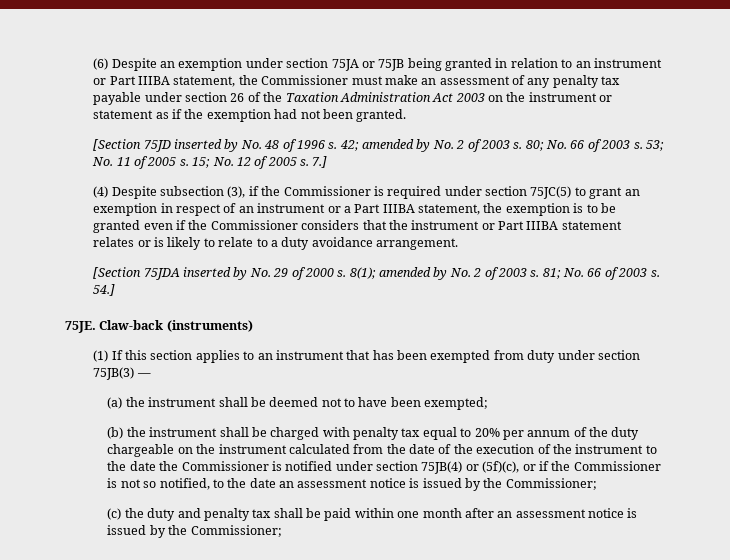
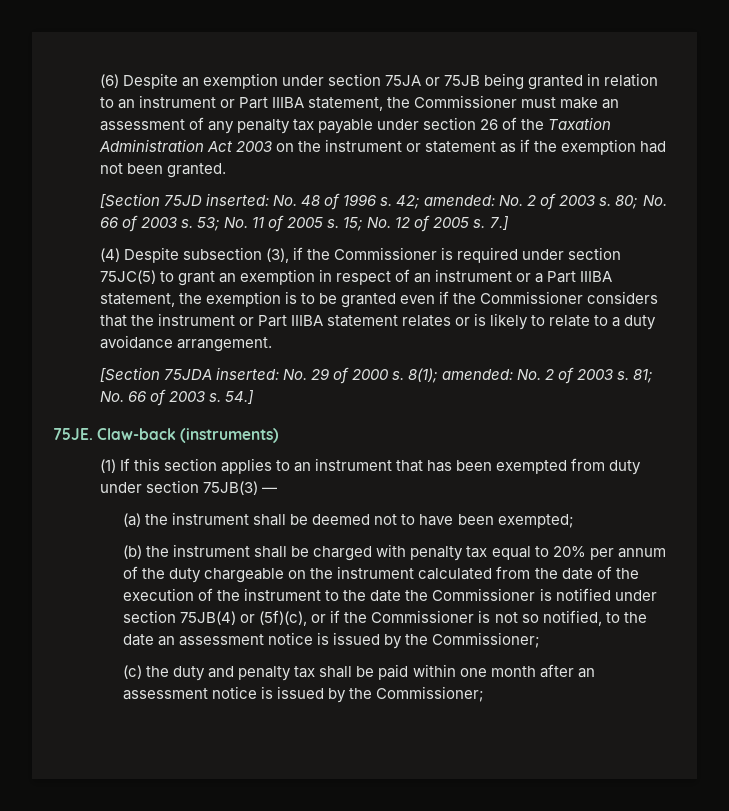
- [Section 75JD inserted by No. 48 of 1996 s.
+ [Section 75JD inserted: No. 48 of 1996 s.
- 42; amended by No. 2 of 2003 s.
+ 42; amended: No. 2 of 2003 s.
- [Section 75JDA inserted by No. 29 of 2000 s.
+ [Section 75JDA inserted: No. 29 of 2000 s.
- 8(1); amended by No. 2 of 2003 s.
+ 8(1); amended: No. 2 of 2003 s.

